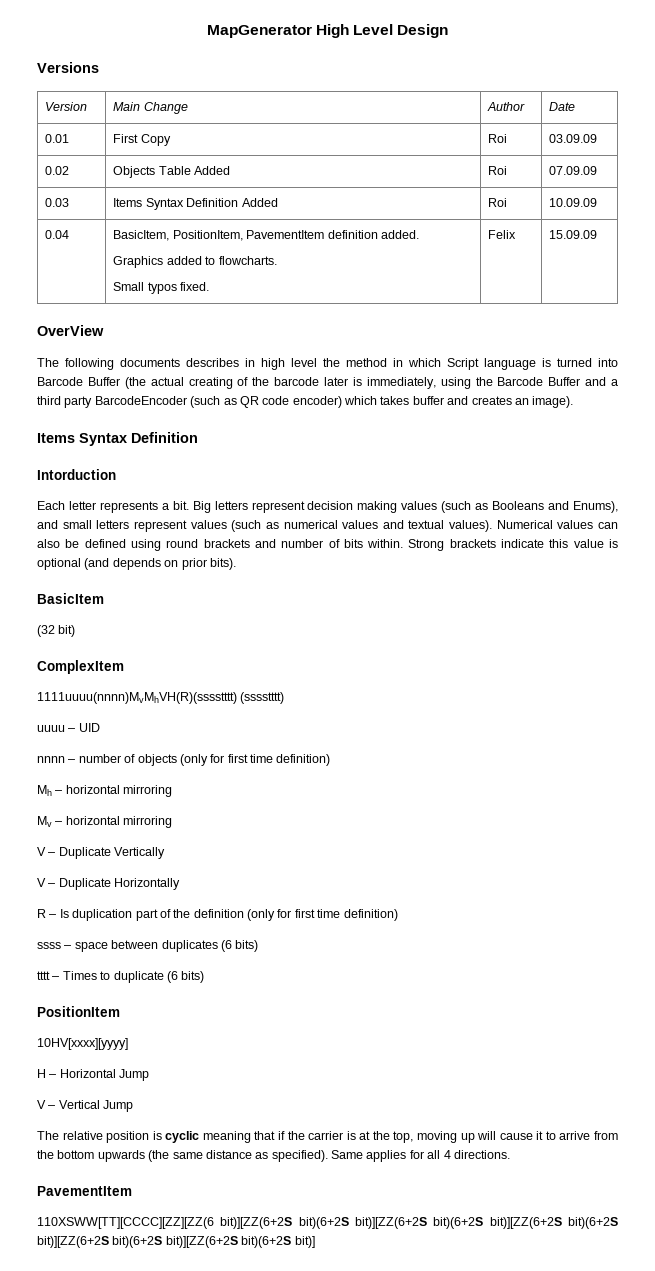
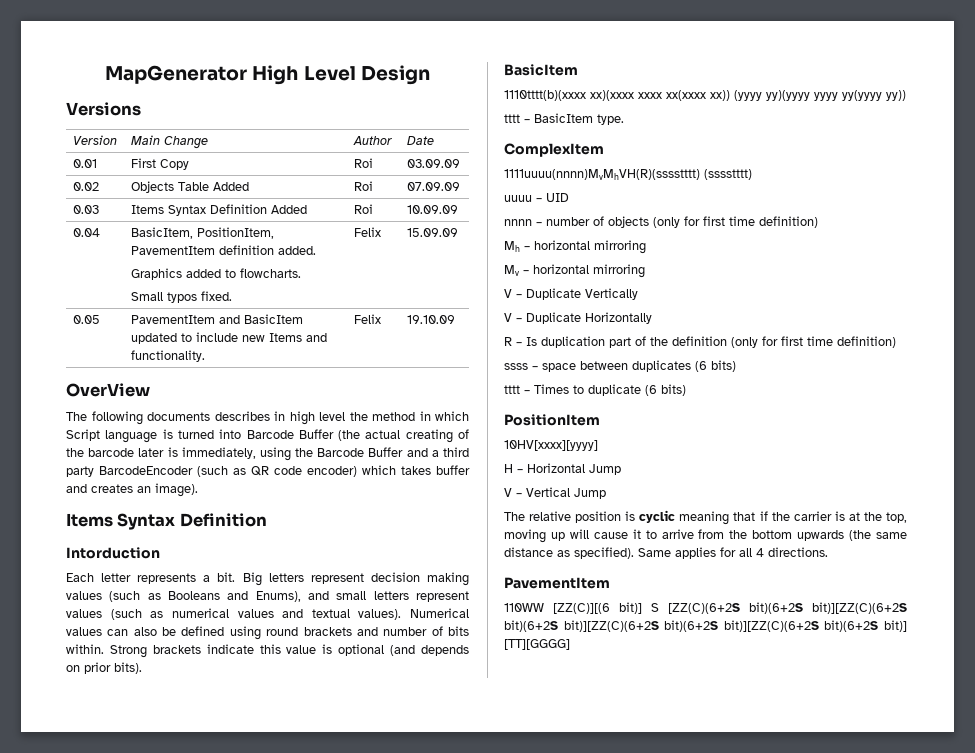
+ 0.05 | PavementItem and BasicItem updated to include new Items and functionality. | Felix | 19.10.09
- (32 bit)
+ 1110tttt(b)(xxxx xx)(xxxx xxxx xx(xxxx xx)) (yyyy yy)(yyyy yyyy yy(yyyy yy))
+ tttt – BasicItem type.
- 110XSWW[TT][CCCC][ZZ][ZZ(6 bit)][ZZ(6+2S bit)(6+2S bit)][ZZ(6+2S bit)(6+2S bit)][ZZ(6+2S bit)(6+2S bit)][ZZ(6+2S bit)(6+2S bit)][ZZ(6+2S bit)(6+2S bit)]
+ 110WW [ZZ(C)][(6 bit)] S [ZZ(C)(6+2S bit)(6+2S bit)][ZZ(C)(6+2S bit)(6+2S bit)][ZZ(C)(6+2S bit)(6+2S bit)][ZZ(C)(6+2S bit)(6+2S bit)] [TT][GGGG]

